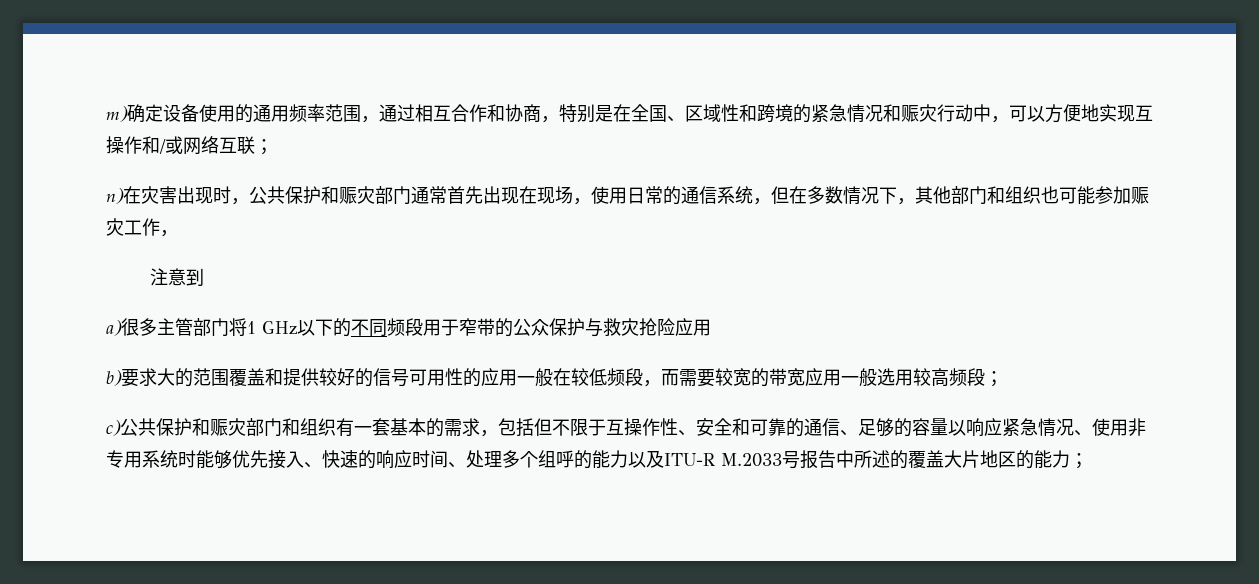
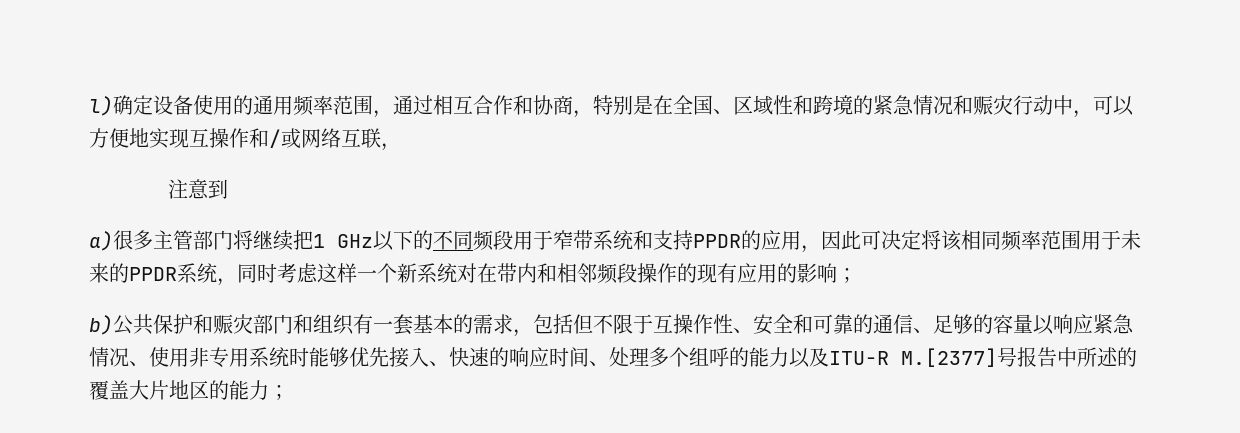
- m)确定设备使用的通用频率范围，通过相互合作和协商，特别是在全国、区域性和跨境的紧急情况和赈灾行动中，可以方便地实现互操作和/或网络互联；
- n)在灾害出现时，公共保护和赈灾部门通常首先出现在现场，使用日常的通信系统，但在多数情况下，其他部门和组织也可能参加赈灾工作，
+ l)确定设备使用的通用频率范围，通过相互合作和协商，特别是在全国、区域性和跨境的紧急情况和赈灾行动中，可以方便地实现互操作和/或网络互联，
- a)很多主管部门将1 GHz以下的不同频段用于窄带的公众保护与救灾抢险应用
- b)要求大的范围覆盖和提供较好的信号可用性的应用一般在较低频段，而需要较宽的带宽应用一般选用较高频段；
- c)公共保护和赈灾部门和组织有一套基本的需求，包括但不限于互操作性、安全和可靠的通信、足够的容量以响应紧急情况、使用非专用系统时能够优先接入、快速的响应时间、处理多个组呼的能力以及ITU-R M.2033号报告中所述的覆盖大片地区的能力；
+ a)很多主管部门将继续把1 GHz以下的不同频段用于窄带系统和支持PPDR的应用，因此可决定将该相同频率范围用于未来的PPDR系统，同时考虑这样一个新系统对在带内和相邻频段操作的现有应用的影响；
+ b)公共保护和赈灾部门和组织有一套基本的需求，包括但不限于互操作性、安全和可靠的通信、足够的容量以响应紧急情况、使用非专用系统时能够优先接入、快速的响应时间、处理多个组呼的能力以及ITU-R M.[2377]号报告中所述的覆盖大片地区的能力；

